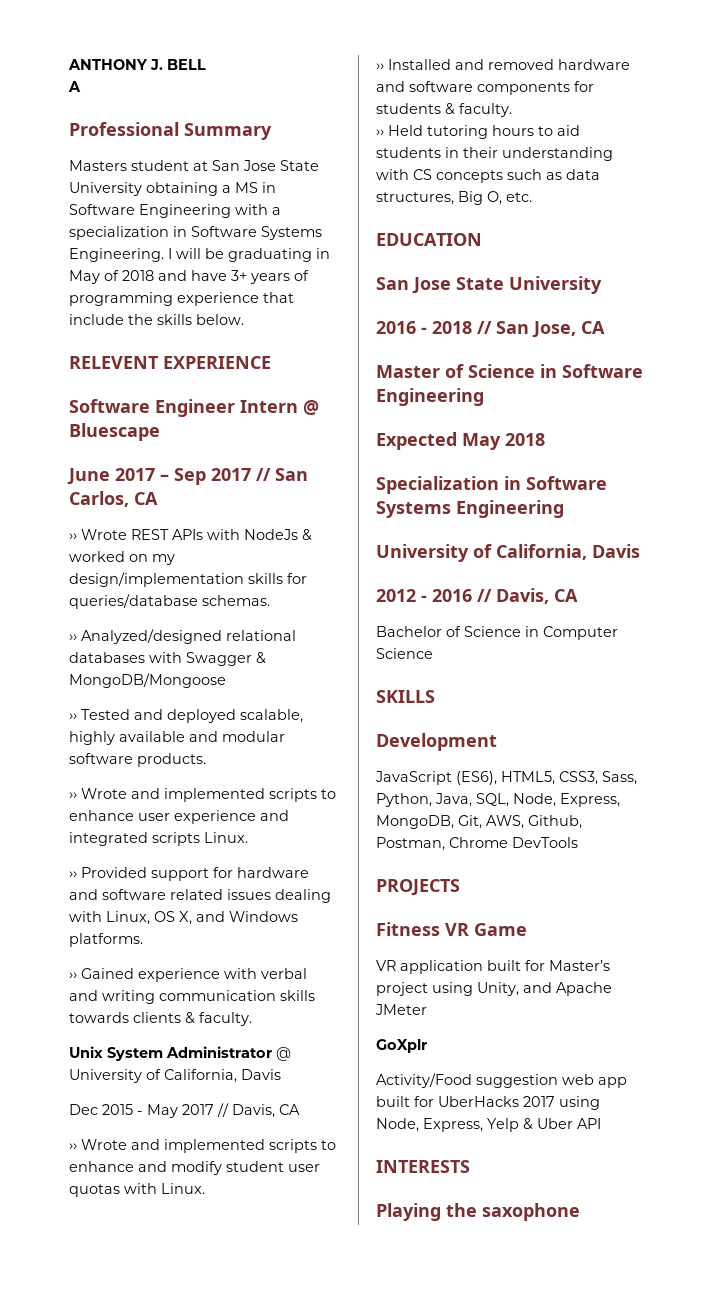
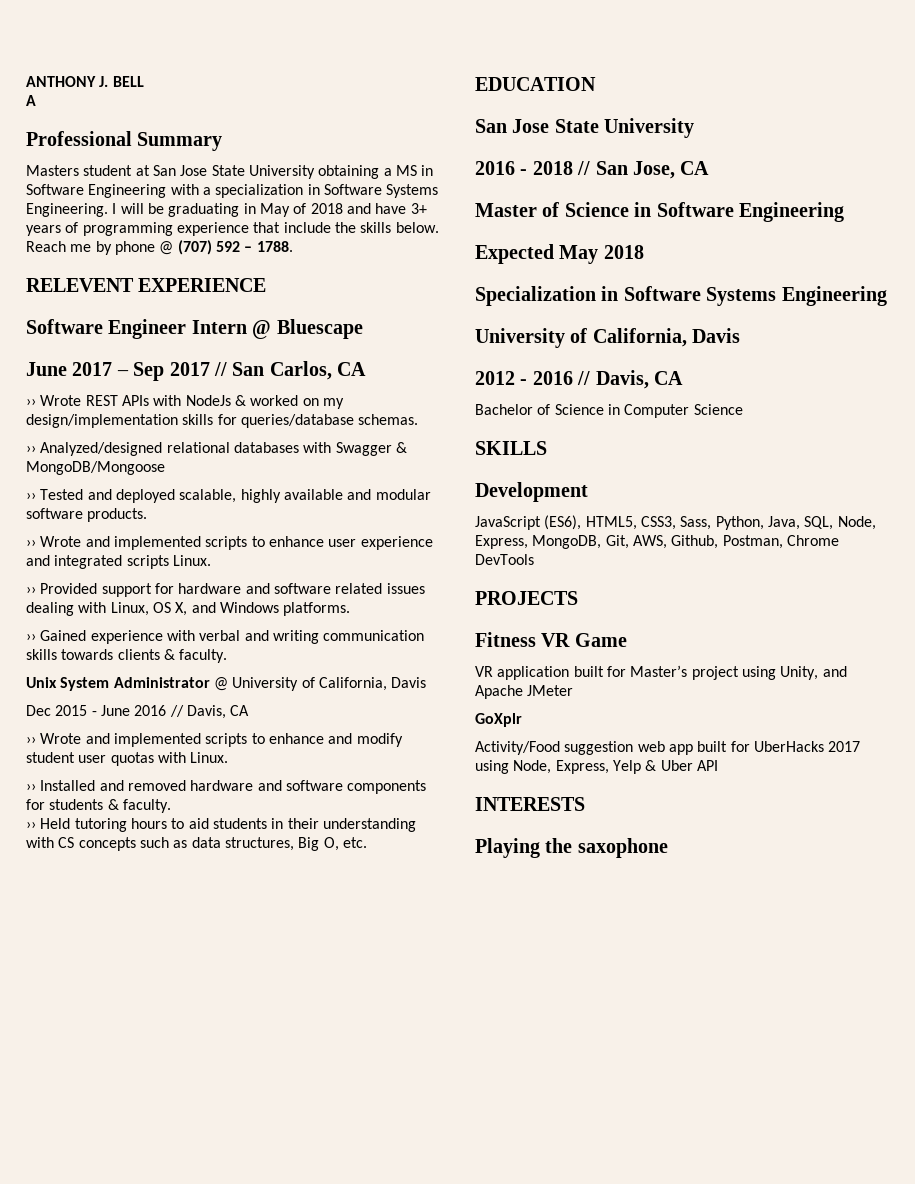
+ Reach me by phone @ (707) 592 – 1788.
- Dec 2015 - May 2017 // Davis, CA
+ Dec 2015 - June 2016 // Davis, CA

